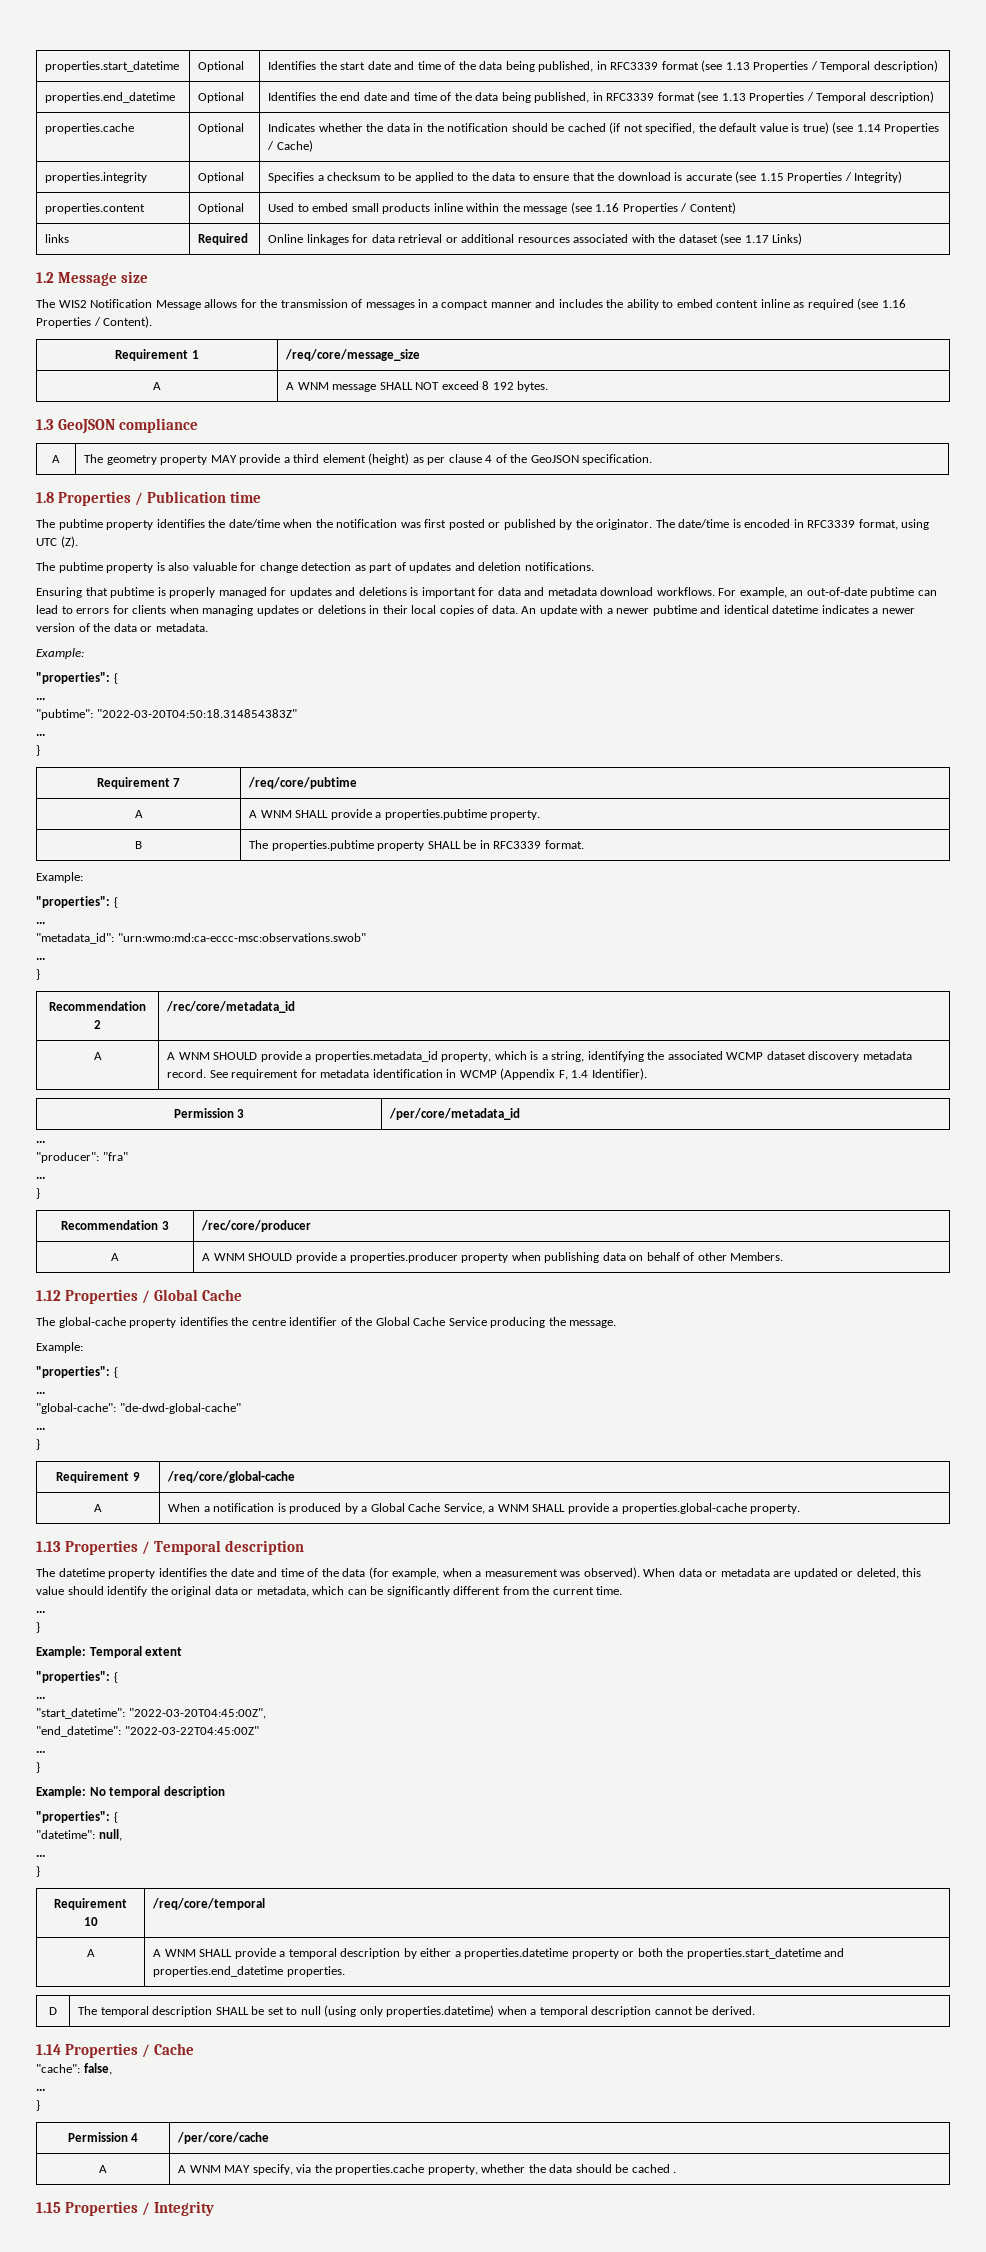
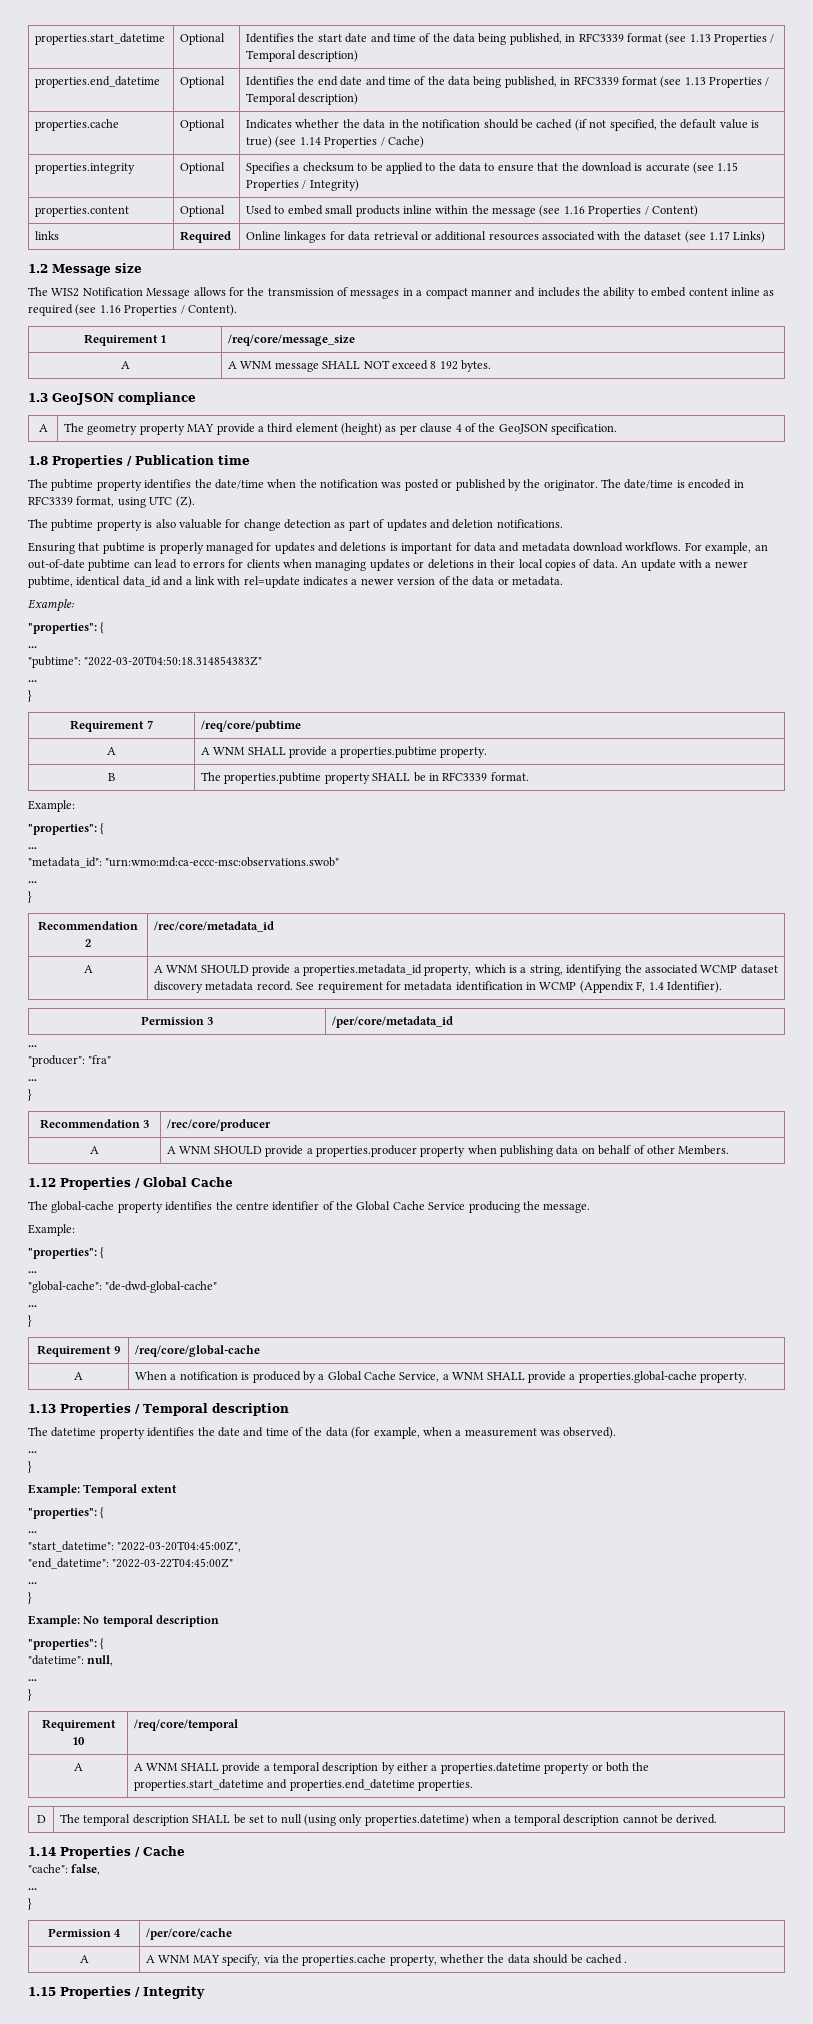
- The pubtime property identifies the date/time when the notification was first posted or published by the originator.
+ The pubtime property identifies the date/time when the notification was posted or published by the originator.
- An update with a newer pubtime and identical datetime indicates a newer version of the data or metadata.
+ An update with a newer pubtime, identical data_id and a link with rel=update indicates a newer version of the data or metadata.
- When data or metadata are updated or deleted, this value should identify the original data or metadata, which can be significantly different from the current time.

